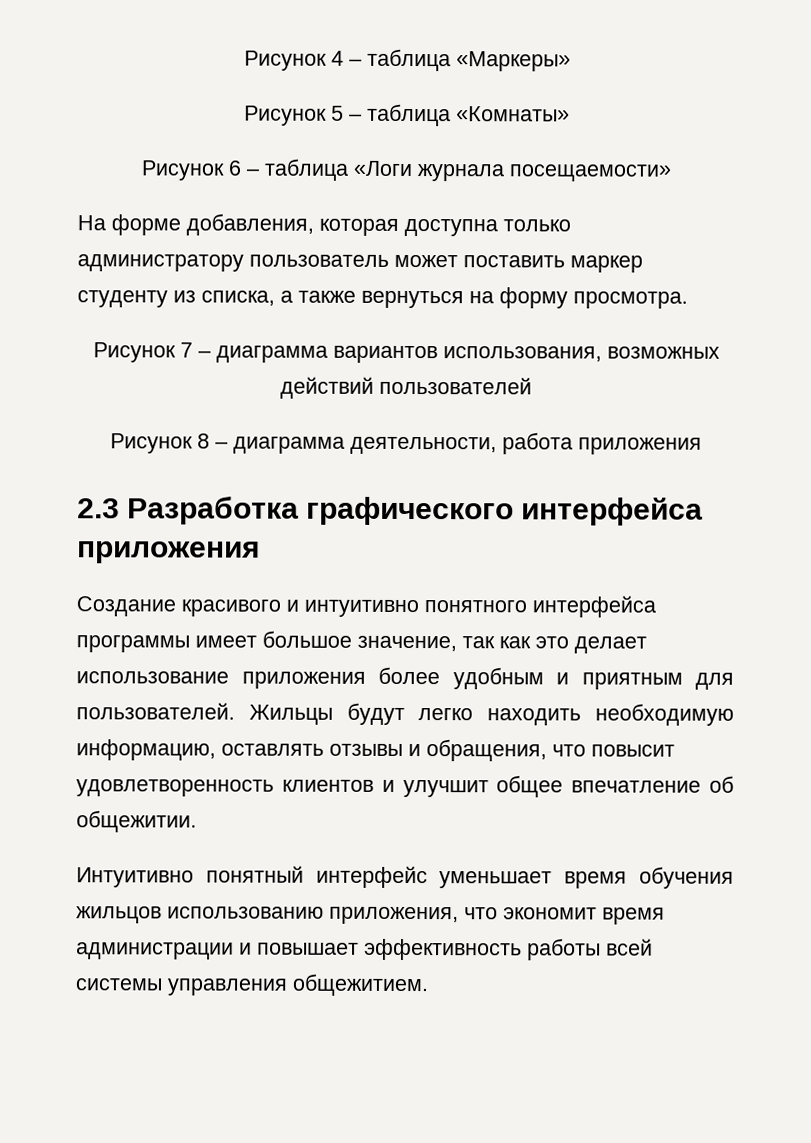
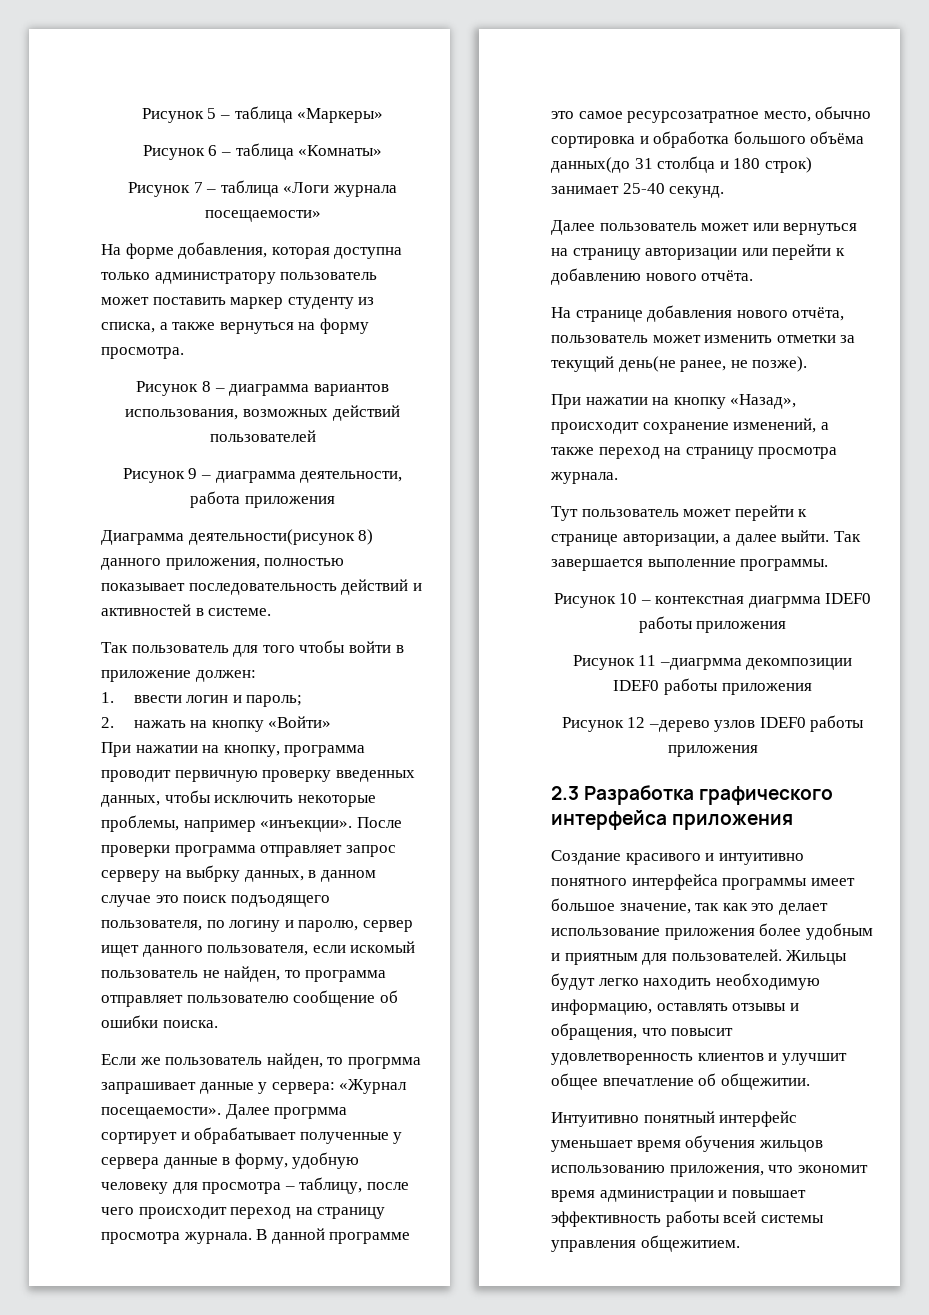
- Рисунок 4 – таблица «Маркеры»
+ Рисунок 5 – таблица «Маркеры»
- Рисунок 5 – таблица «Комнаты»
+ Рисунок 6 – таблица «Комнаты»
- Рисунок 6 – таблица «Логи журнала посещаемости»
+ Рисунок 7 – таблица «Логи журнала посещаемости»
- Рисунок 7 – диаграмма вариантов использования, возможных действий пользователей
+ Рисунок 8 – диаграмма вариантов использования, возможных действий пользователей
- Рисунок 8 – диаграмма деятельности, работа приложения
+ Рисунок 9 – диаграмма деятельности, работа приложения
+ Диаграмма деятельности(рисунок 8) данного приложения, полностью показывает последовательность действий и активностей в системе.
+ Так пользователь для того чтобы войти в приложение должен:
+ 1. ввести логин и пароль;
+ 2. нажать на кнопку «Войти»
+ При нажатии на кнопку, программа проводит первичную проверку введенных данных, чтобы исключить некоторые проблемы, например «инъекции». После проверки программа отправляет запрос серверу на выбрку данных, в данном случае это поиск подъодящего пользователя, по логину и паролю, сервер ищет данного пользователя, если искомый пользователь не найден, то программа отправляет пользователю сообщение об ошибки поиска.
+ Если же пользователь найден, то прогрмма запрашивает данные у сервера: «Журнал посещаемости». Далее прогрмма сортирует и обрабатывает полученные у сервера данные в форму, удобную человеку для просмотра – таблицу, после чего происходит переход на страницу просмотра журнала. В данной программе это самое ресурсозатратное место, обычно сортировка и обработка большого объёма данных(до 31 столбца и 180 строк) занимает 25-40 секунд.
+ Далее пользователь может или вернуться на страницу авторизации или перейти к добавлению нового отчёта.
+ На странице добавления нового отчёта, пользователь может изменить отметки за текущий день(не ранее, не позже).
+ При нажатии на кнопку «Назад», происходит сохранение изменений, а также переход на страницу просмотра журнала.
+ Тут пользователь может перейти к странице авторизации, а далее выйти. Так завершается выполенние программы.
+ Рисунок 10 – контекстная диагрмма IDEF0 работы приложения
+ Рисунок 11 –диагрмма декомпозиции IDEF0 работы приложения
+ Рисунок 12 –дерево узлов IDEF0 работы приложения

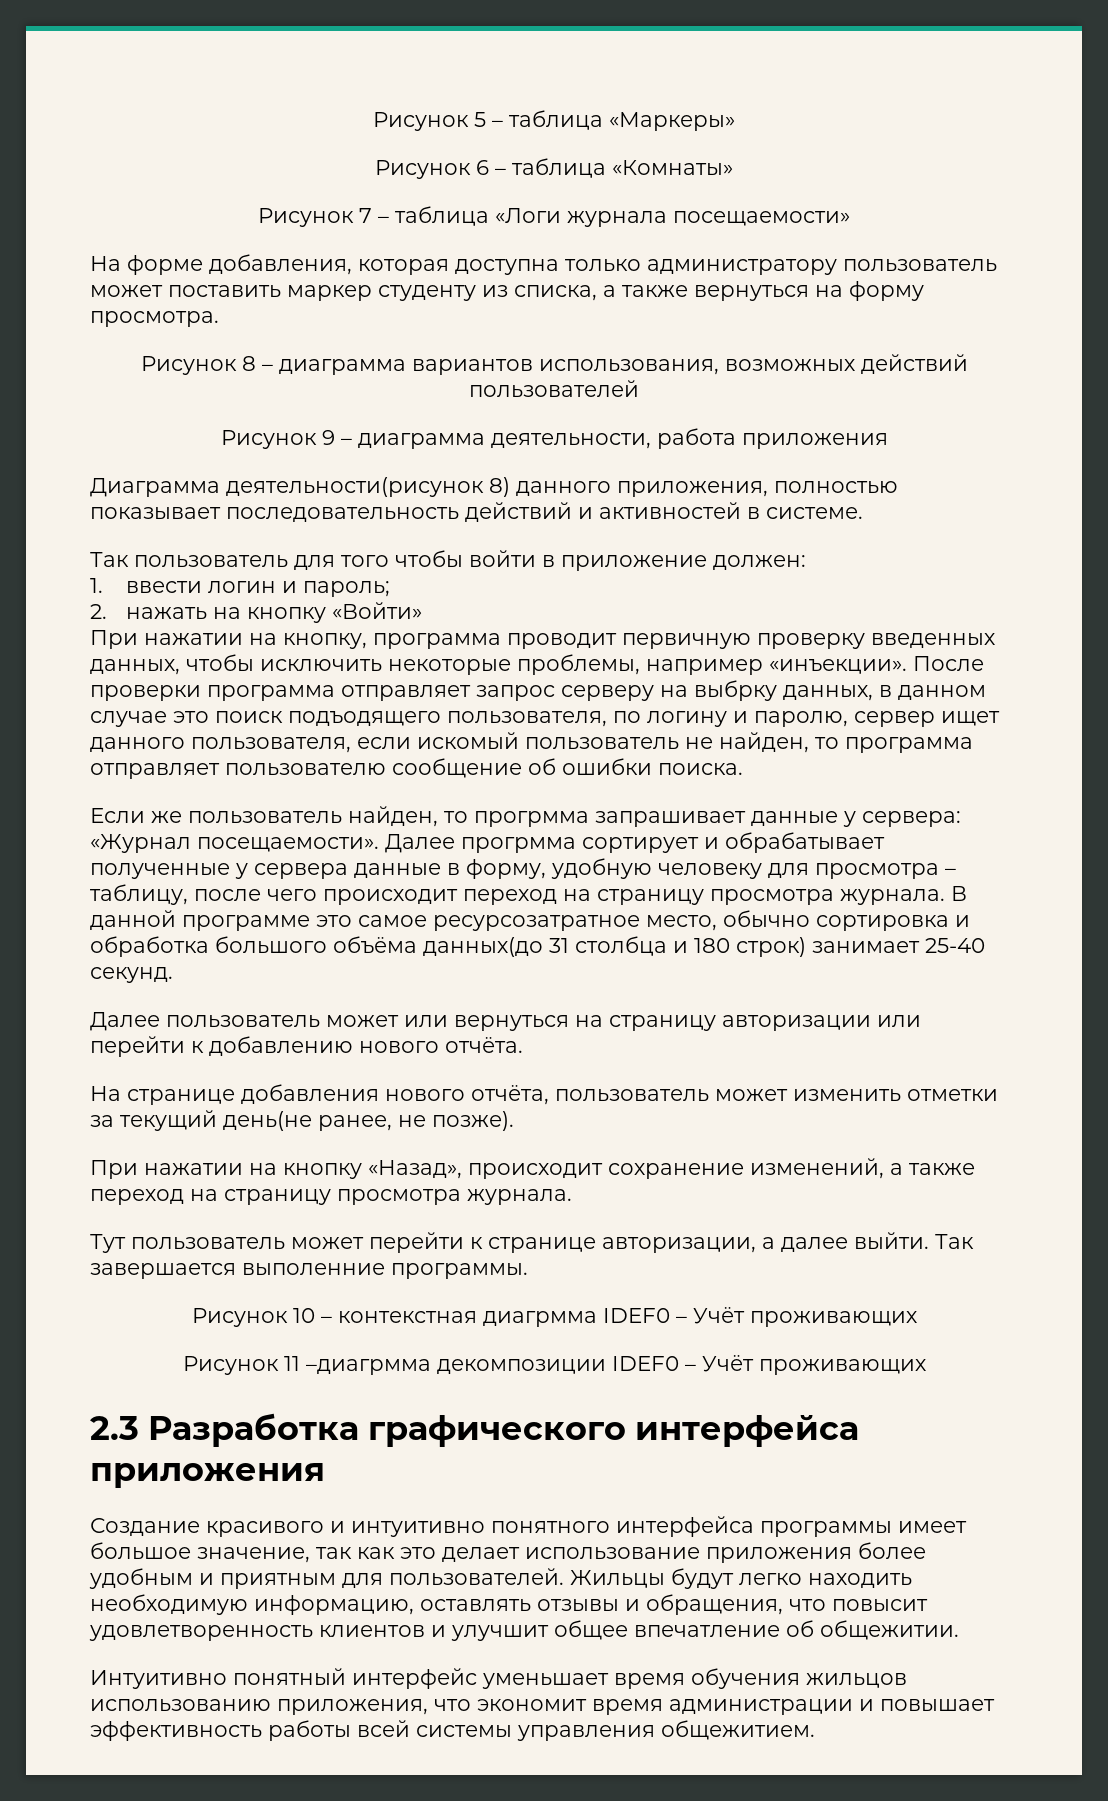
- Рисунок 10 – контекстная диагрмма IDEF0 работы приложения
+ Рисунок 10 – контекстная диагрмма IDEF0 – Учёт проживающих
- Рисунок 11 –диагрмма декомпозиции IDEF0 работы приложения
- Рисунок 12 –дерево узлов IDEF0 работы приложения
+ Рисунок 11 –диагрмма декомпозиции IDEF0 – Учёт проживающих

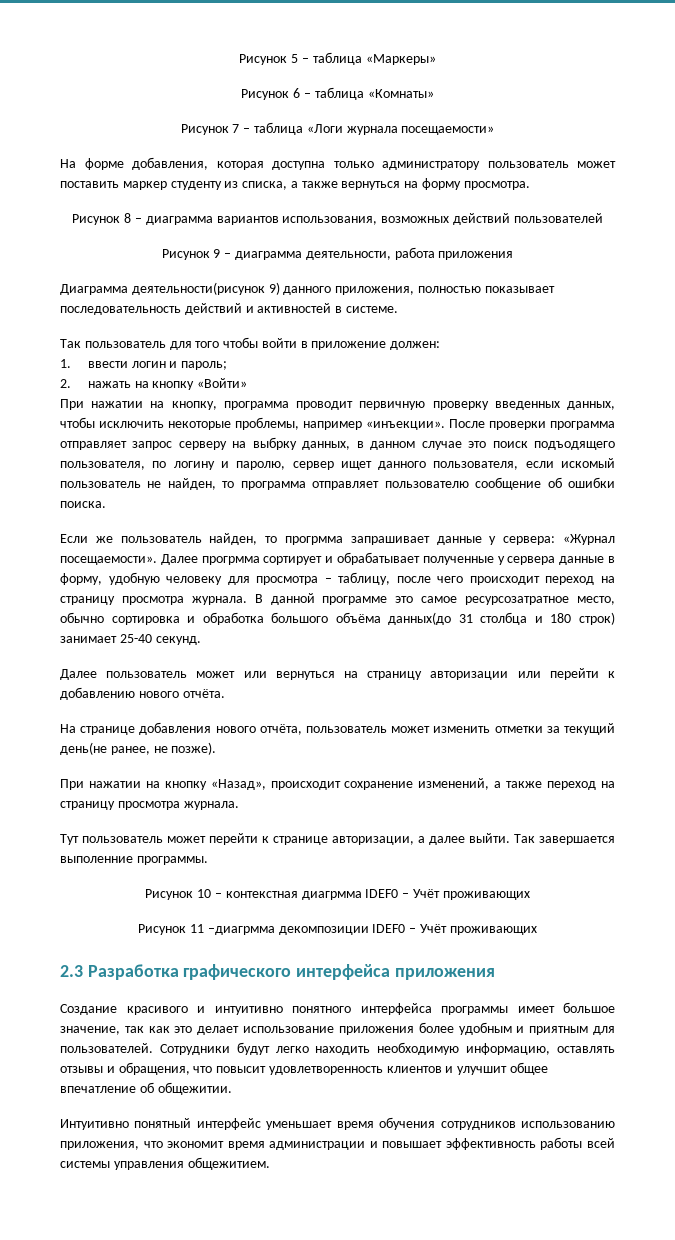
- Диаграмма деятельности(рисунок 8) данного приложения, полностью показывает последовательность действий и активностей в системе.
+ Диаграмма деятельности(рисунок 9) данного приложения, полностью показывает последовательность действий и активностей в системе.
- Жильцы будут легко находить необходимую информацию, оставлять отзывы и обращения, что повысит удовлетворенность клиентов и улучшит общее впечатление об общежитии.
+ Сотрудники будут легко находить необходимую информацию, оставлять отзывы и обращения, что повысит удовлетворенность клиентов и улучшит общее впечатление об общежитии.
- Интуитивно понятный интерфейс уменьшает время обучения жильцов использованию приложения, что экономит время администрации и повышает эффективность работы всей системы управления общежитием.
+ Интуитивно понятный интерфейс уменьшает время обучения сотрудников использованию приложения, что экономит время администрации и повышает эффективность работы всей системы управления общежитием.

